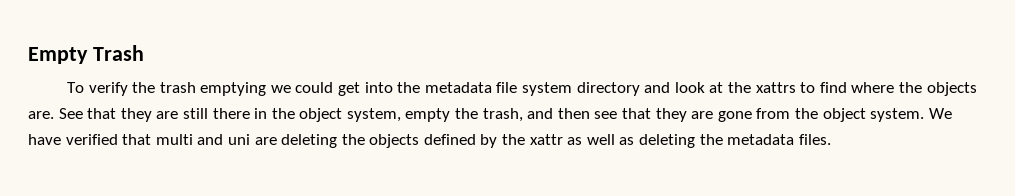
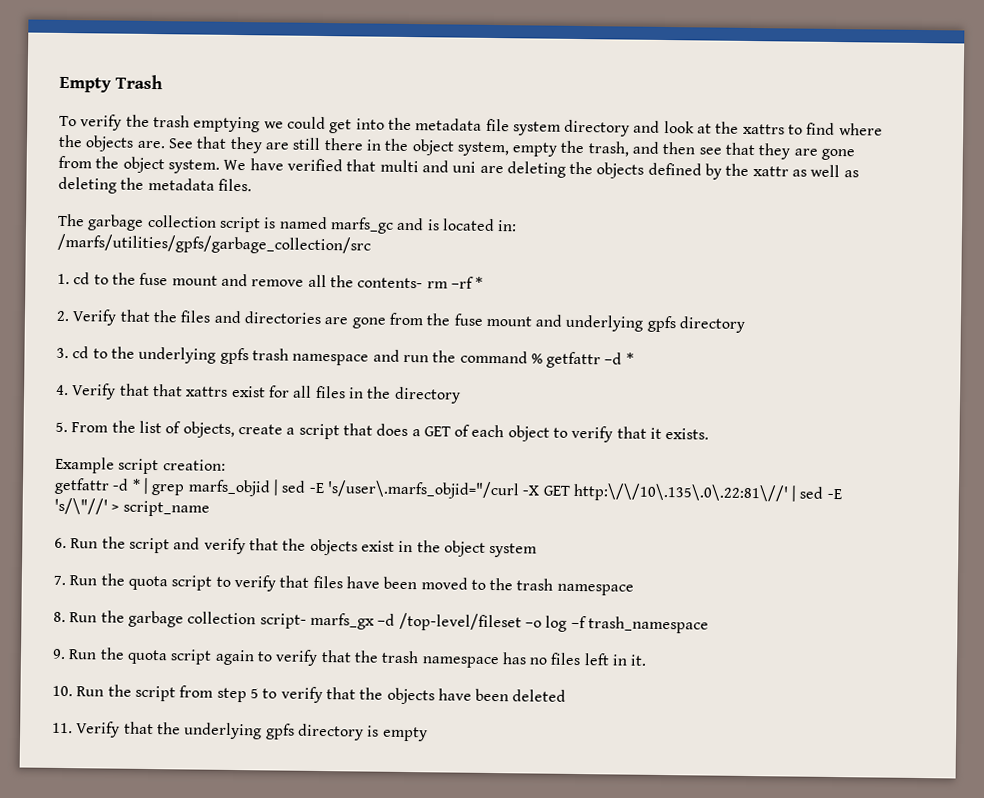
+ The garbage collection script is named marfs_gc and is located in:
+ /marfs/utilities/gpfs/garbage_collection/src
+ 1. cd to the fuse mount and remove all the contents- rm –rf *
+ 2. Verify that the files and directories are gone from the fuse mount and underlying gpfs directory
+ 3. cd to the underlying gpfs trash namespace and run the command % getfattr –d *
+ 4. Verify that that xattrs exist for all files in the directory
+ 5. From the list of objects, create a script that does a GET of each object to verify that it exists.
+ Example script creation:
+ getfattr -d * | grep marfs_objid | sed -E 's/user\.marfs_objid="/curl -X GET http:\/\/10\.135\.0\.22:81\//' | sed -E 's/\"//' > script_name
+ 6. Run the script and verify that the objects exist in the object system
+ 7. Run the quota script to verify that files have been moved to the trash namespace
+ 8. Run the garbage collection script- marfs_gx –d /top-level/fileset –o log –f trash_namespace
+ 9. Run the quota script again to verify that the trash namespace has no files left in it.
+ 10. Run the script from step 5 to verify that the objects have been deleted
+ 11. Verify that the underlying gpfs directory is empty

